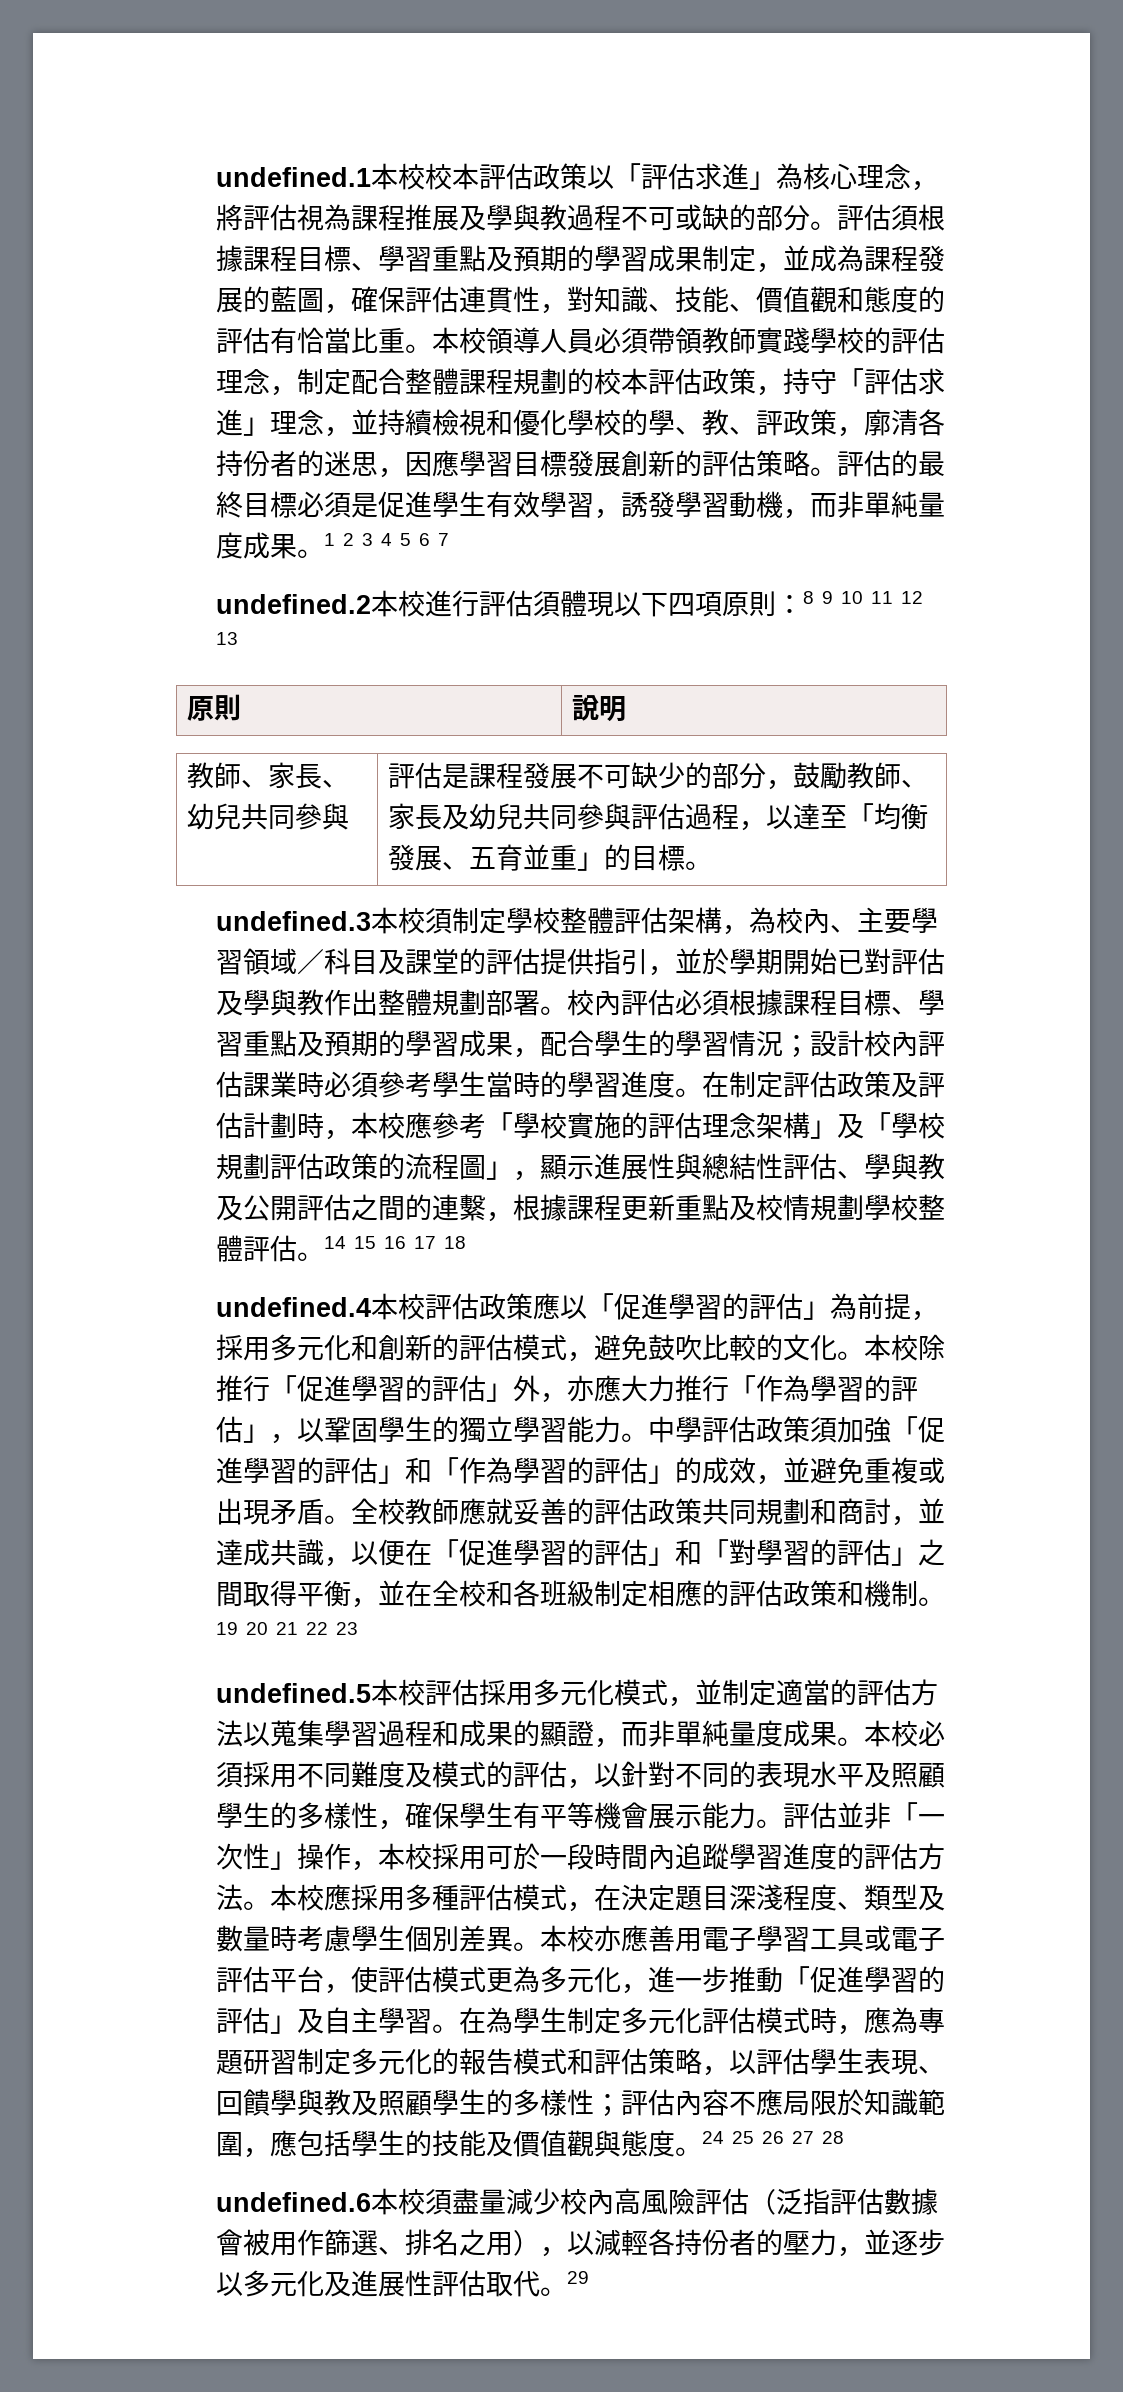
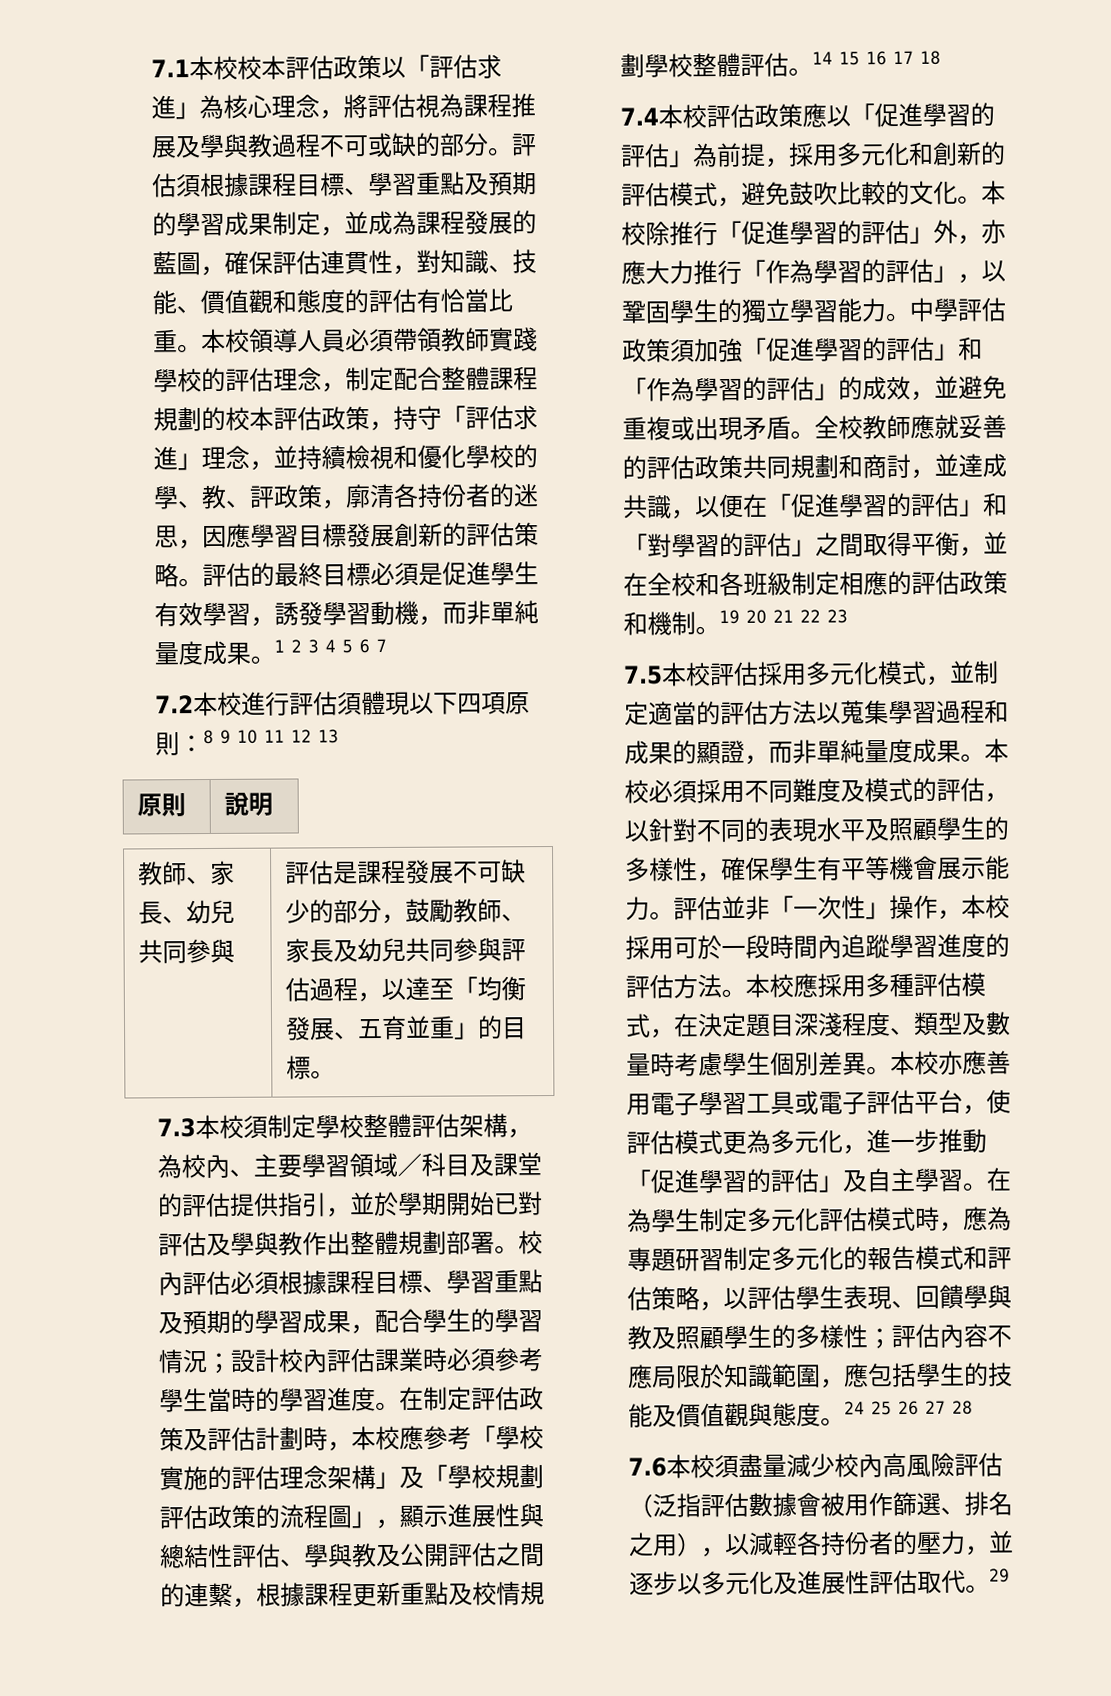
- undefined.1本校校本評估政策以「評估求進」為核心理念，將評估視為課程推展及學與教過程不可或缺的部分。
+ 7.1本校校本評估政策以「評估求進」為核心理念，將評估視為課程推展及學與教過程不可或缺的部分。
- undefined.2本校進行評估須體現以下四項原則：8 9 10 11 12 13
+ 7.2本校進行評估須體現以下四項原則：8 9 10 11 12 13
- undefined.3本校須制定學校整體評估架構，為校內、主要學習領域／科目及課堂的評估提供指引，並於學期開始已對評估及學與教作出整體規劃部署。
+ 7.3本校須制定學校整體評估架構，為校內、主要學習領域／科目及課堂的評估提供指引，並於學期開始已對評估及學與教作出整體規劃部署。
- undefined.4本校評估政策應以「促進學習的評估」為前提，採用多元化和創新的評估模式，避免鼓吹比較的文化。
+ 7.4本校評估政策應以「促進學習的評估」為前提，採用多元化和創新的評估模式，避免鼓吹比較的文化。
- undefined.5本校評估採用多元化模式，並制定適當的評估方法以蒐集學習過程和成果的顯證，而非單純量度成果。
+ 7.5本校評估採用多元化模式，並制定適當的評估方法以蒐集學習過程和成果的顯證，而非單純量度成果。
- undefined.6本校須盡量減少校內高風險評估（泛指評估數據會被用作篩選、排名之用），以減輕各持份者的壓力，並逐步以多元化及進展性評估取代。
+ 7.6本校須盡量減少校內高風險評估（泛指評估數據會被用作篩選、排名之用），以減輕各持份者的壓力，並逐步以多元化及進展性評估取代。

